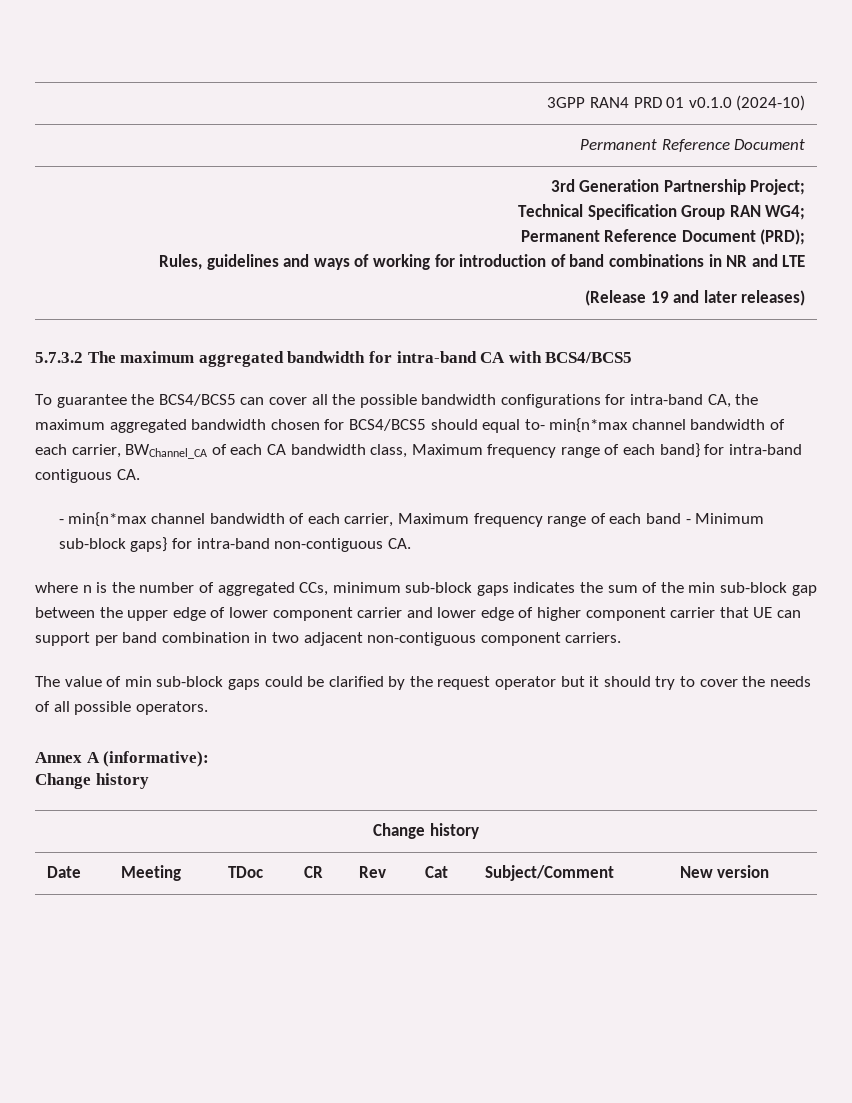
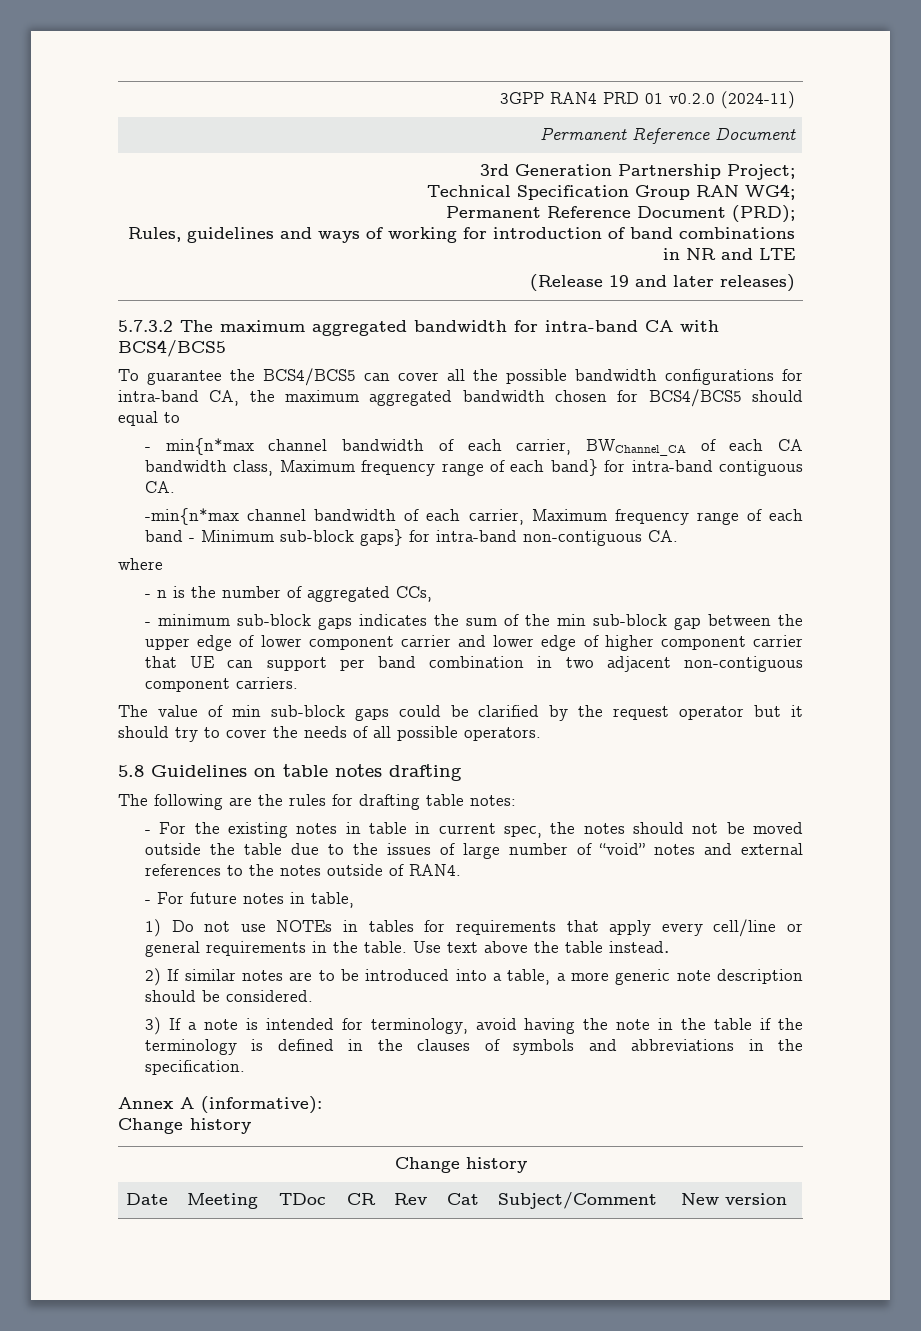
- 3GPP RAN4 PRD 01 v0.1.0 (2024-10)
+ 3GPP RAN4 PRD 01 v0.2.0 (2024-11)
- To guarantee the BCS4/BCS5 can cover all the possible bandwidth configurations for intra-band CA, the maximum aggregated bandwidth chosen for BCS4/BCS5 should equal to- min{n*max channel bandwidth of each carrier, BWChannel_CA of each CA bandwidth class, Maximum frequency range of each band} for intra-band contiguous CA.
+ To guarantee the BCS4/BCS5 can cover all the possible bandwidth configurations for intra-band CA, the maximum aggregated bandwidth chosen for BCS4/BCS5 should equal to
+ - min{n*max channel bandwidth of each carrier, BWChannel_CA of each CA bandwidth class, Maximum frequency range of each band} for intra-band contiguous CA.
- - min{n*max channel bandwidth of each carrier, Maximum frequency range of each band - Minimum sub-block gaps} for intra-band non-contiguous CA.
+ -min{n*max channel bandwidth of each carrier, Maximum frequency range of each band - Minimum sub-block gaps} for intra-band non-contiguous CA.
- where n is the number of aggregated CCs, minimum sub-block gaps indicates the sum of the min sub-block gap between the upper edge of lower component carrier and lower edge of higher component carrier that UE can support per band combination in two adjacent non-contiguous component carriers.
+ where
+ - n is the number of aggregated CCs,
+ - minimum sub-block gaps indicates the sum of the min sub-block gap between the upper edge of lower component carrier and lower edge of higher component carrier that UE can support per band combination in two adjacent non-contiguous component carriers.
+ 5.8 Guidelines on table notes drafting
+ The following are the rules for drafting table notes:
+ - For the existing notes in table in current spec, the notes should not be moved outside the table due to the issues of large number of “void” notes and external references to the notes outside of RAN4.
+ - For future notes in table,
+ 1) Do not use NOTEs in tables for requirements that apply every cell/line or general requirements in the table. Use text above the table instead.
+ 2) If similar notes are to be introduced into a table, a more generic note description should be considered.
+ 3) If a note is intended for terminology, avoid having the note in the table if the terminology is defined in the clauses of symbols and abbreviations in the specification.

